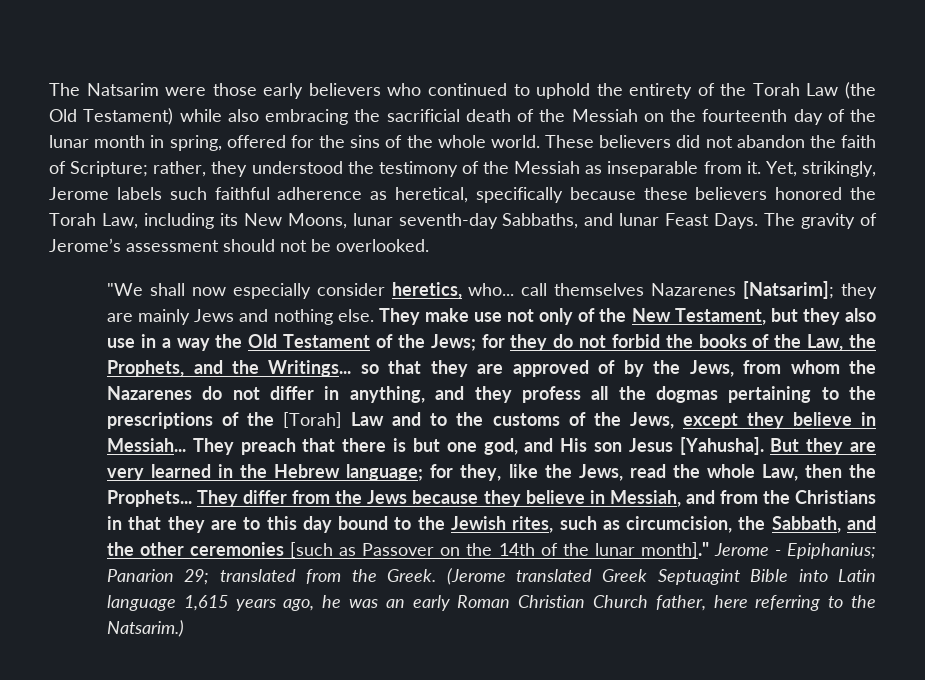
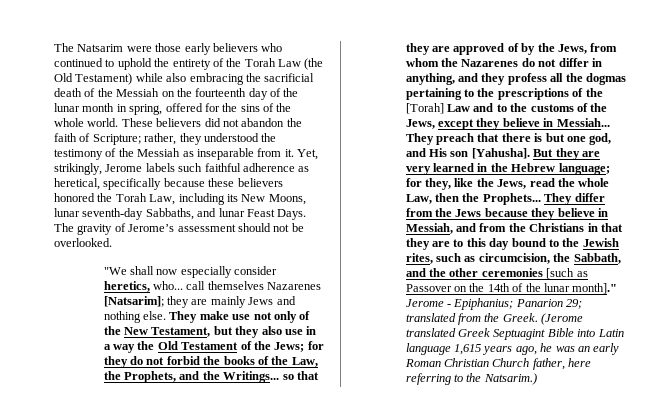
- They preach that there is but one god, and His son Jesus [Yahusha].
+ They preach that there is but one god, and His son [Yahusha].

